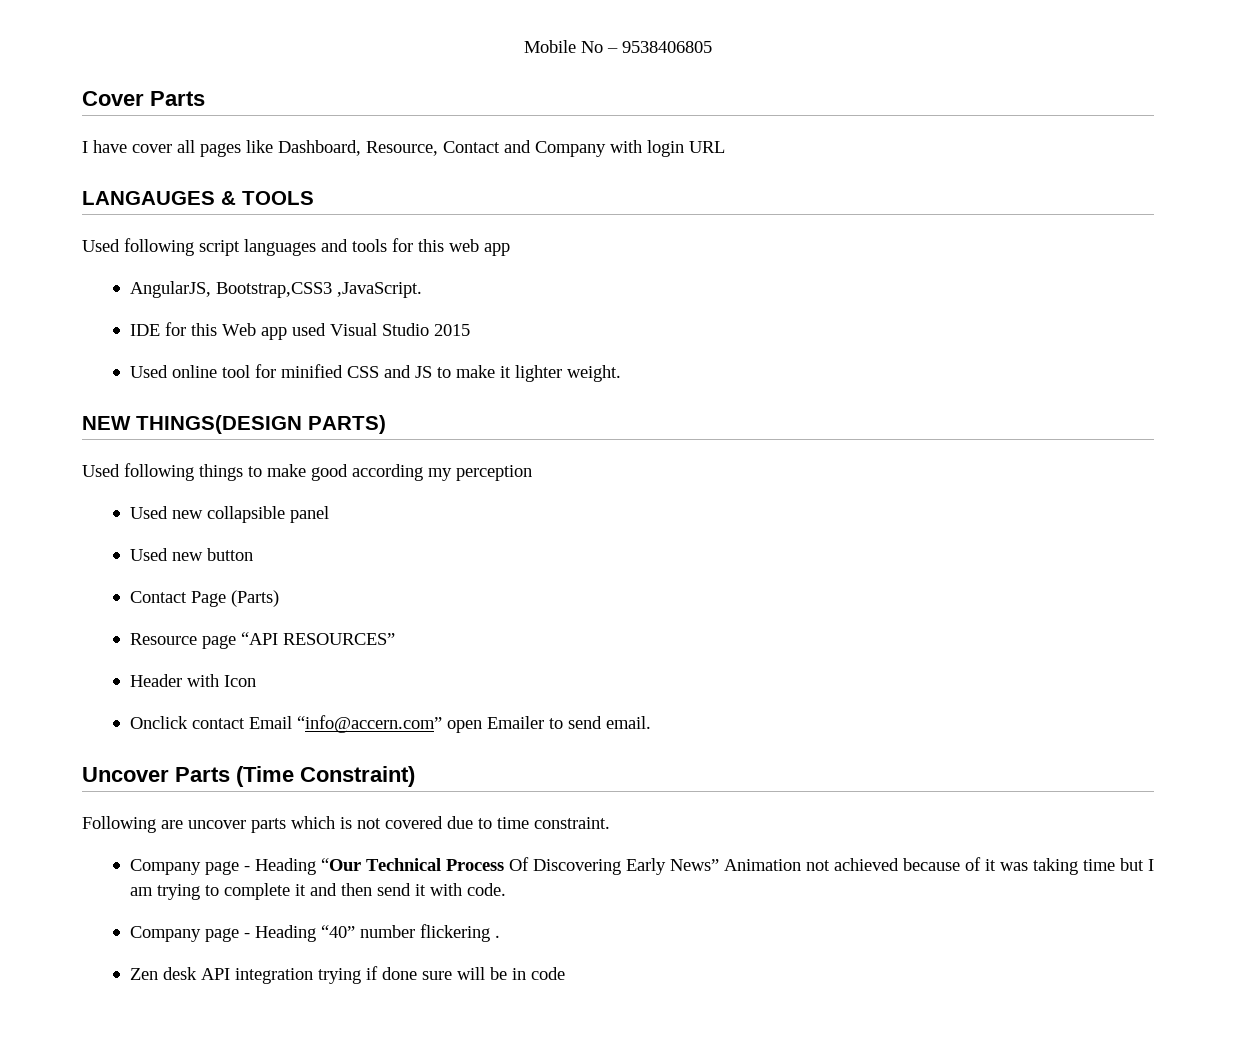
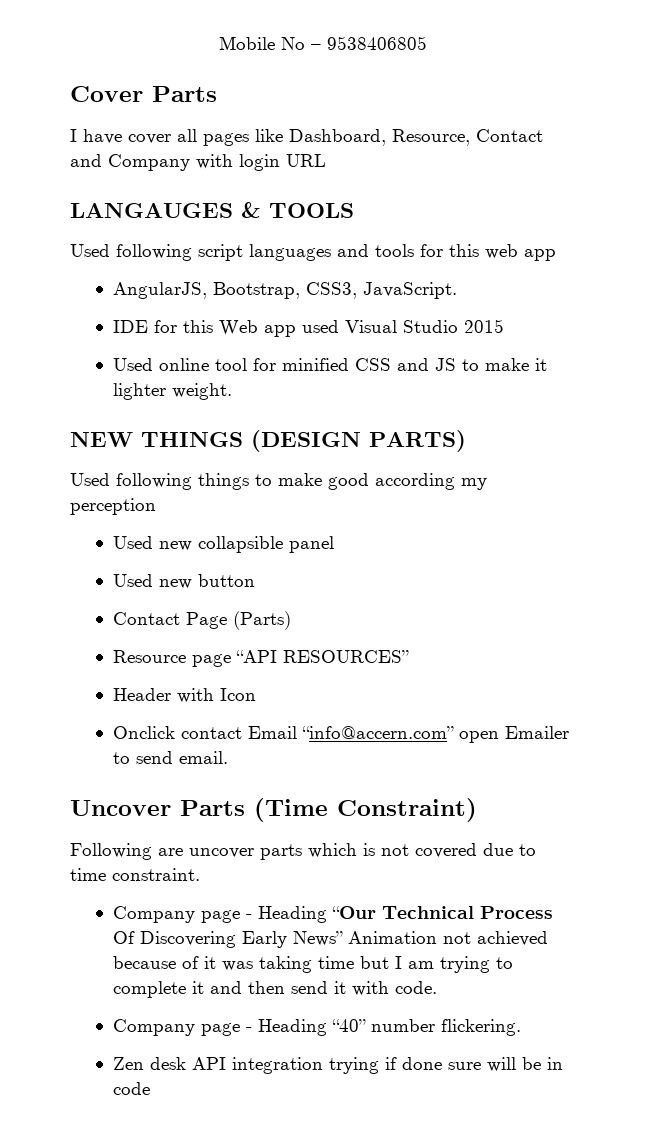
- AngularJS, Bootstrap,CSS3 ,JavaScript.
+ AngularJS, Bootstrap, CSS3, JavaScript.
- NEW THINGS(DESIGN PARTS)
+ NEW THINGS (DESIGN PARTS)
- Company page - Heading “40” number flickering .
+ Company page - Heading “40” number flickering.

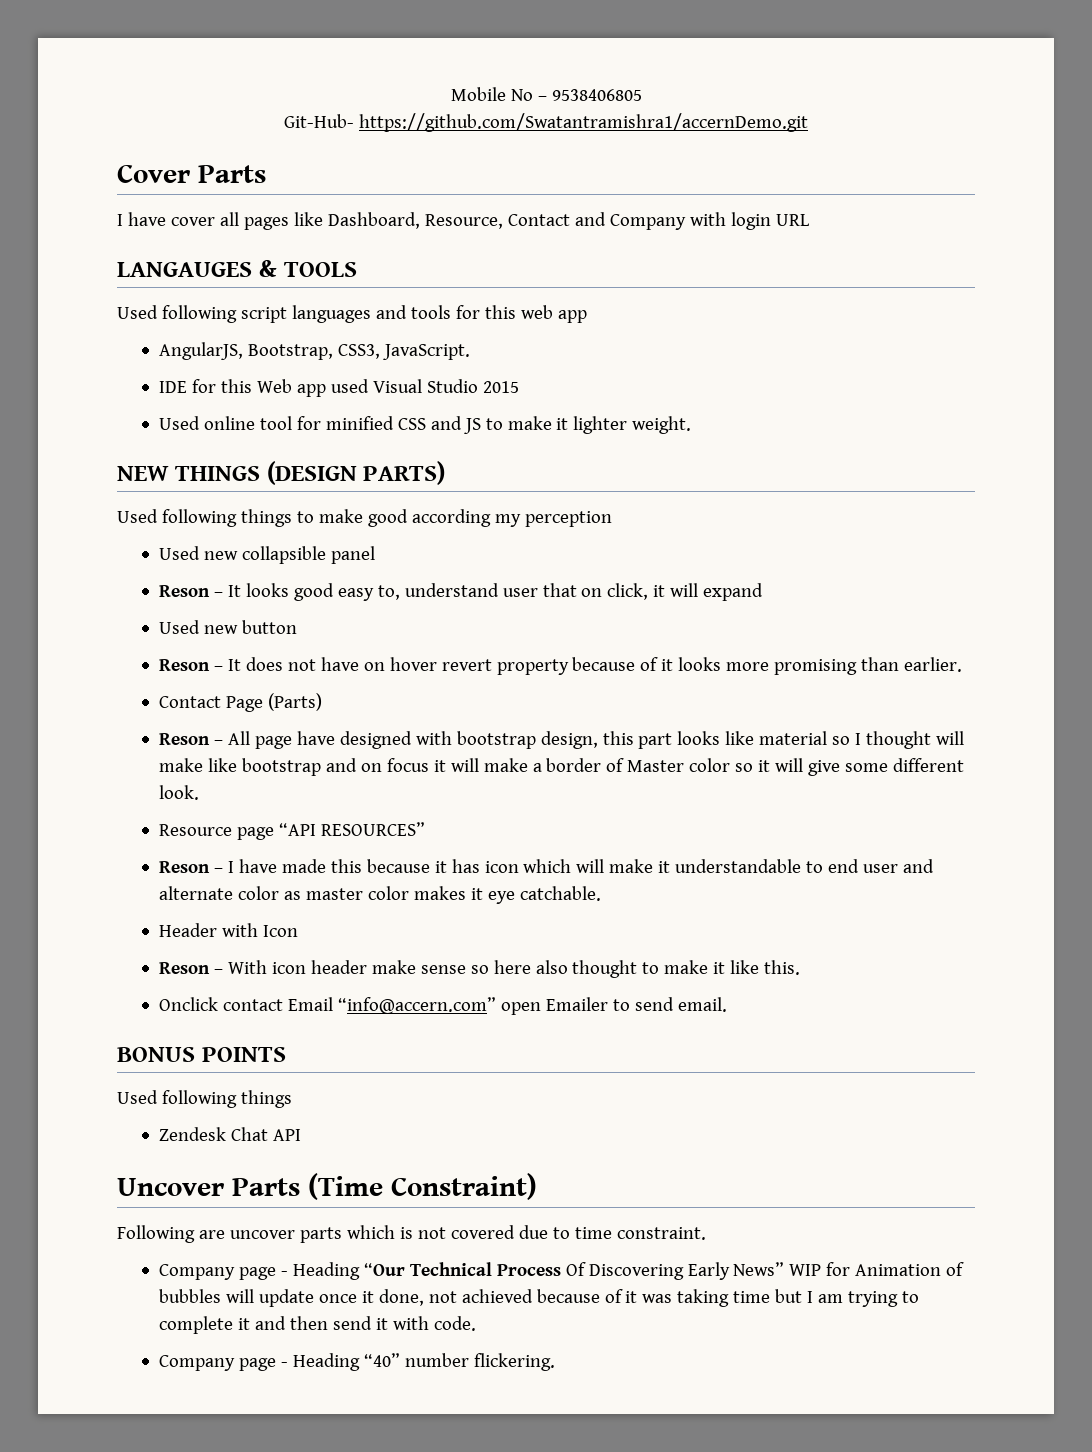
+ Git-Hub- https://github.com/Swatantramishra1/accernDemo.git
+ Reson – It looks good easy to, understand user that on click, it will expand
  Used new button
+ Reson – It does not have on hover revert property because of it looks more promising than earlier.
  Contact Page (Parts)
+ Reson – All page have designed with bootstrap design, this part looks like material so I thought will make like bootstrap and on focus it will make a border of Master color so it will give some different look.
  Resource page “API RESOURCES”
+ Reson – I have made this because it has icon which will make it understandable to end user and alternate color as master color makes it eye catchable.
  Header with Icon
+ Reson – With icon header make sense so here also thought to make it like this.
+ BONUS POINTS
+ Used following things
+ Zendesk Chat API
- Company page - Heading “Our Technical Process Of Discovering Early News” Animation not achieved because of it was taking time but I am trying to complete it and then send it with code.
+ Company page - Heading “Our Technical Process Of Discovering Early News” WIP for Animation of bubbles will update once it done, not achieved because of it was taking time but I am trying to complete it and then send it with code.
- Zen desk API integration trying if done sure will be in code

